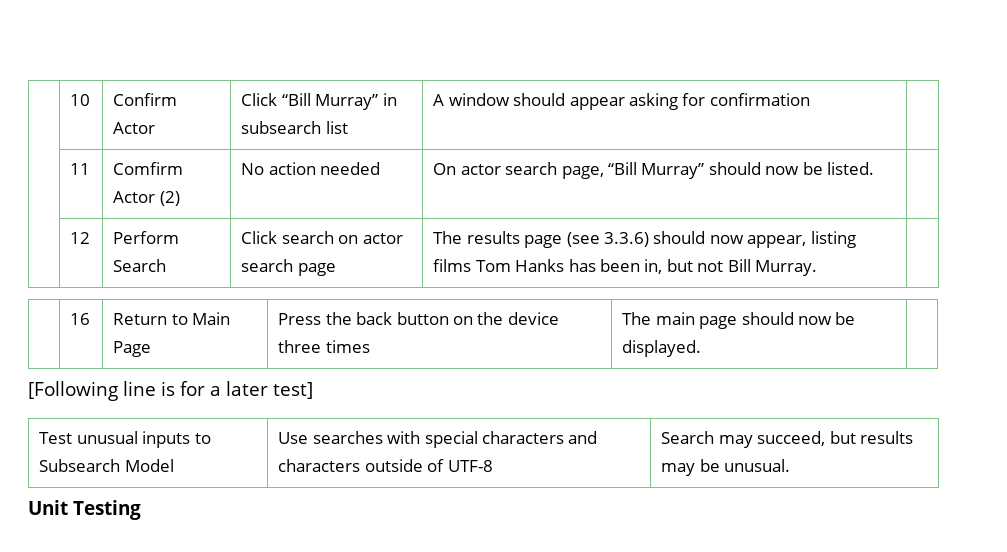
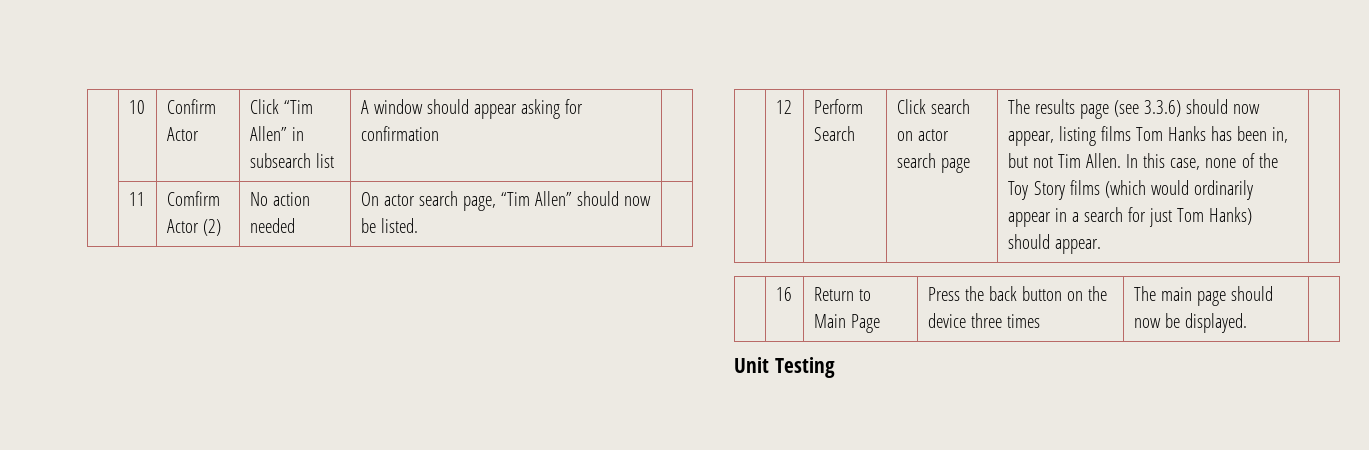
- | 10 | Confirm Actor | Click “Bill Murray” in subsearch list | A window should appear asking for confirmation |
+ | 10 | Confirm Actor | Click “Tim Allen” in subsearch list | A window should appear asking for confirmation |
- | 11 | Comfirm Actor (2) | No action needed | On actor search page, “Bill Murray” should now be listed. |
+ | 11 | Comfirm Actor (2) | No action needed | On actor search page, “Tim Allen” should now be listed. |
- The results page (see 3.3.6) should now appear, listing films Tom Hanks has been in, but not Bill Murray.
+ The results page (see 3.3.6) should now appear, listing films Tom Hanks has been in, but not Tim Allen. In this case, none of the Toy Story films (which would ordinarily appear in a search for just Tom Hanks) should appear.
- [Following line is for a later test]
- Test unusual inputs to Subsearch Model | Use searches with special characters and characters outside of UTF-8 | Search may succeed, but results may be unusual.

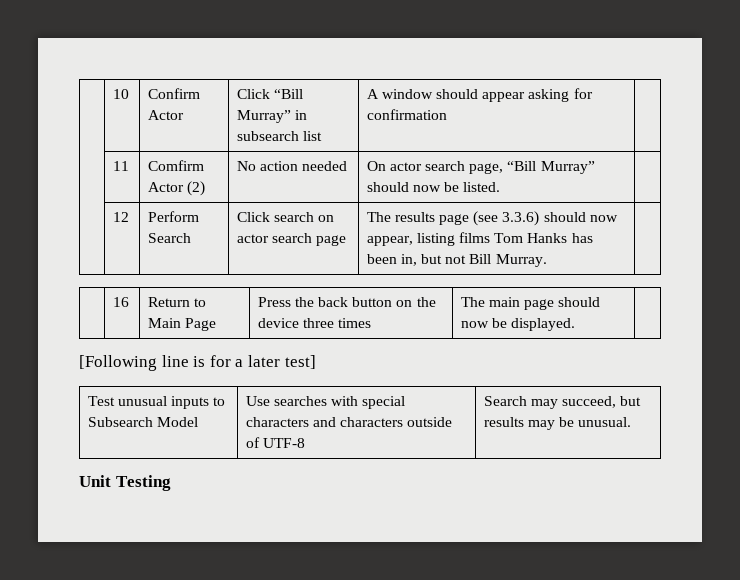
- | 10 | Confirm Actor | Click “Tim Allen” in subsearch list | A window should appear asking for confirmation |
+ | 10 | Confirm Actor | Click “Bill Murray” in subsearch list | A window should appear asking for confirmation |
- | 11 | Comfirm Actor (2) | No action needed | On actor search page, “Tim Allen” should now be listed. |
+ | 11 | Comfirm Actor (2) | No action needed | On actor search page, “Bill Murray” should now be listed. |
- The results page (see 3.3.6) should now appear, listing films Tom Hanks has been in, but not Tim Allen. In this case, none of the Toy Story films (which would ordinarily appear in a search for just Tom Hanks) should appear.
+ The results page (see 3.3.6) should now appear, listing films Tom Hanks has been in, but not Bill Murray.
+ [Following line is for a later test]
+ Test unusual inputs to Subsearch Model | Use searches with special characters and characters outside of UTF-8 | Search may succeed, but results may be unusual.

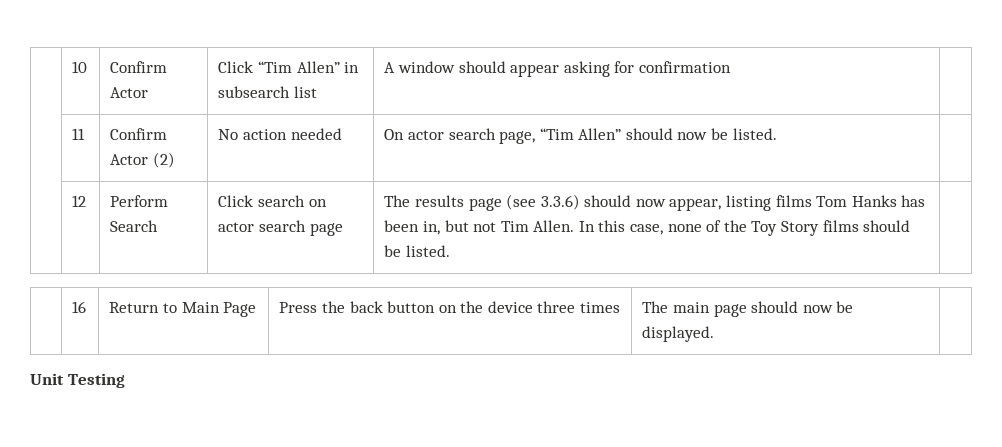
- | 10 | Confirm Actor | Click “Bill Murray” in subsearch list | A window should appear asking for confirmation |
+ | 10 | Confirm Actor | Click “Tim Allen” in subsearch list | A window should appear asking for confirmation |
- | 11 | Comfirm Actor (2) | No action needed | On actor search page, “Bill Murray” should now be listed. |
+ | 11 | Confirm Actor (2) | No action needed | On actor search page, “Tim Allen” should now be listed. |
- | 12 | Perform Search | Click search on actor search page | The results page (see 3.3.6) should now appear, listing films Tom Hanks has been in, but not Bill Murray. |
+ | 12 | Perform Search | Click search on actor search page | The results page (see 3.3.6) should now appear, listing films Tom Hanks has been in, but not Tim Allen. In this case, none of the Toy Story films should be listed. |
- [Following line is for a later test]
- Test unusual inputs to Subsearch Model | Use searches with special characters and characters outside of UTF-8 | Search may succeed, but results may be unusual.

